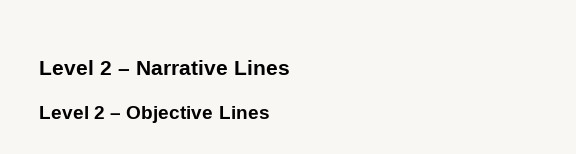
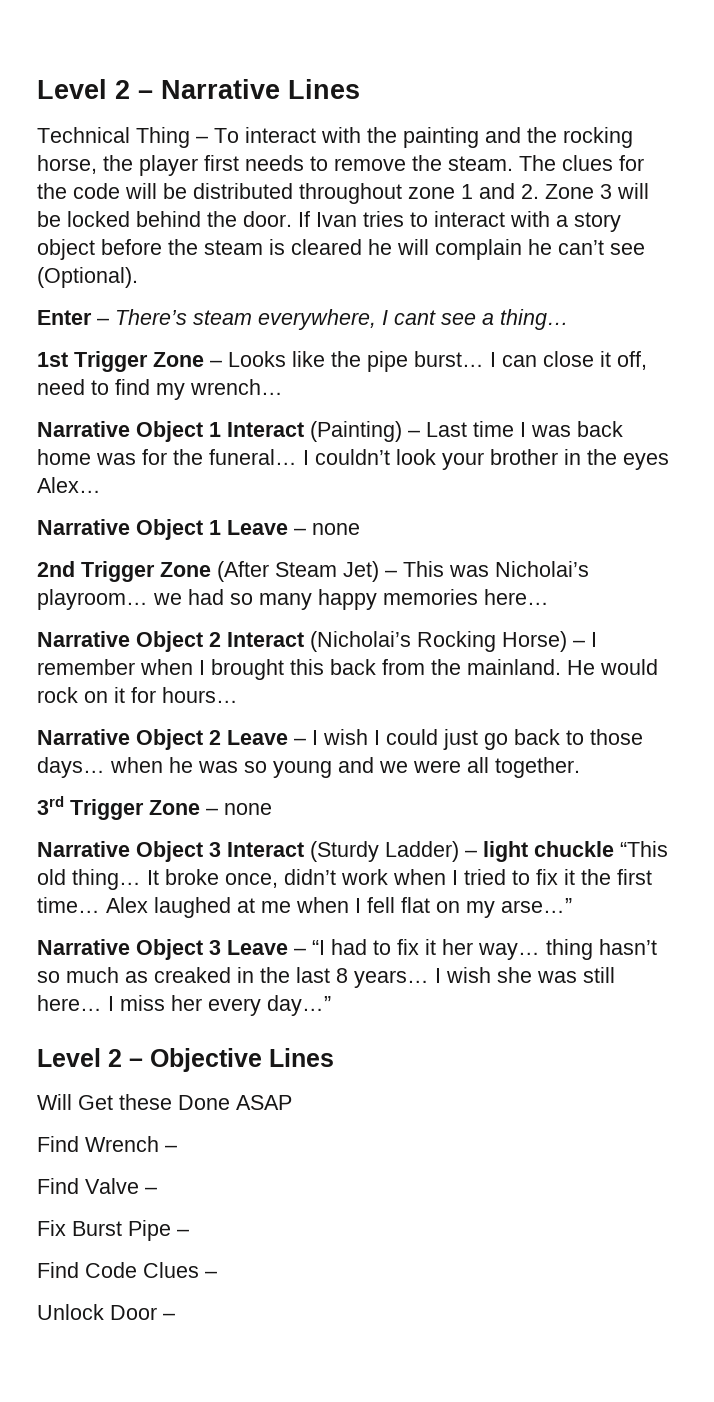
+ Technical Thing – To interact with the painting and the rocking horse, the player first needs to remove the steam. The clues for the code will be distributed throughout zone 1 and 2. Zone 3 will be locked behind the door. If Ivan tries to interact with a story object before the steam is cleared he will complain he can’t see (Optional).
+ Enter – There’s steam everywhere, I cant see a thing…
+ 1st Trigger Zone – Looks like the pipe burst… I can close it off, need to find my wrench…
+ Narrative Object 1 Interact (Painting) – Last time I was back home was for the funeral… I couldn’t look your brother in the eyes Alex…
+ Narrative Object 1 Leave – none
+ 2nd Trigger Zone (After Steam Jet) – This was Nicholai’s playroom… we had so many happy memories here…
+ Narrative Object 2 Interact (Nicholai’s Rocking Horse) – I remember when I brought this back from the mainland. He would rock on it for hours…
+ Narrative Object 2 Leave – I wish I could just go back to those days… when he was so young and we were all together.
+ 3rd Trigger Zone – none
+ Narrative Object 3 Interact (Sturdy Ladder) – light chuckle “This old thing… It broke once, didn’t work when I tried to fix it the first time… Alex laughed at me when I fell flat on my arse…”
+ Narrative Object 3 Leave – “I had to fix it her way… thing hasn’t so much as creaked in the last 8 years… I wish she was still here… I miss her every day…”
+ Will Get these Done ASAP
+ Find Wrench –
+ Find Valve –
+ Fix Burst Pipe –
+ Find Code Clues –
+ Unlock Door –

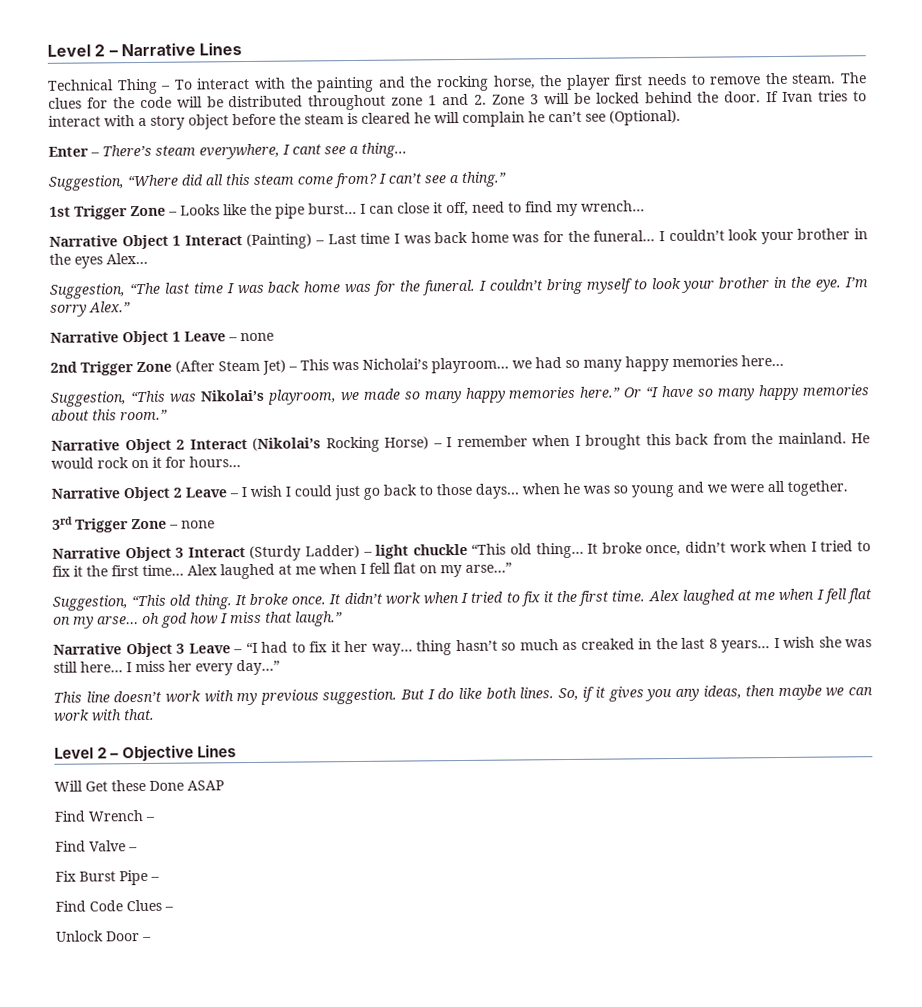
+ Suggestion, “Where did all this steam come from? I can’t see a thing.”
+ Suggestion, “The last time I was back home was for the funeral. I couldn’t bring myself to look your brother in the eye. I’m sorry Alex.”
+ Suggestion, “This was Nikolai’s playroom, we made so many happy memories here.” Or “I have so many happy memories about this room.”
- Narrative Object 2 Interact (Nicholai’s Rocking Horse) – I remember when I brought this back from the mainland.
+ Narrative Object 2 Interact (Nikolai’s Rocking Horse) – I remember when I brought this back from the mainland.
+ Suggestion, “This old thing. It broke once. It didn’t work when I tried to fix it the first time. Alex laughed at me when I fell flat on my arse… oh god how I miss that laugh.”
+ This line doesn’t work with my previous suggestion. But I do like both lines. So, if it gives you any ideas, then maybe we can work with that.

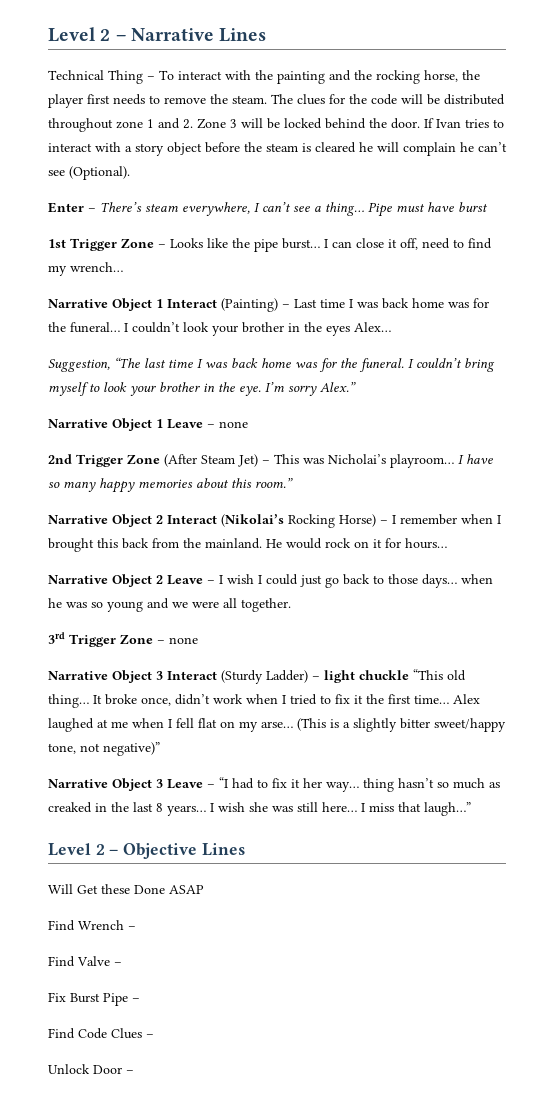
- Enter – There’s steam everywhere, I cant see a thing…
- Suggestion, “Where did all this steam come from? I can’t see a thing.”
+ Enter – There’s steam everywhere, I can’t see a thing… Pipe must have burst
- 2nd Trigger Zone (After Steam Jet) – This was Nicholai’s playroom… we had so many happy memories here…
- Suggestion, “This was Nikolai’s playroom, we made so many happy memories here.” Or “I have so many happy memories about this room.”
+ 2nd Trigger Zone (After Steam Jet) – This was Nicholai’s playroom… I have so many happy memories about this room.”
- Alex laughed at me when I fell flat on my arse…”
- Suggestion, “This old thing. It broke once. It didn’t work when I tried to fix it the first time. Alex laughed at me when I fell flat on my arse… oh god how I miss that laugh.”
+ Alex laughed at me when I fell flat on my arse… (This is a slightly bitter sweet/happy tone, not negative)”
- I miss her every day…”
- This line doesn’t work with my previous suggestion. But I do like both lines. So, if it gives you any ideas, then maybe we can work with that.
+ I miss that laugh…”

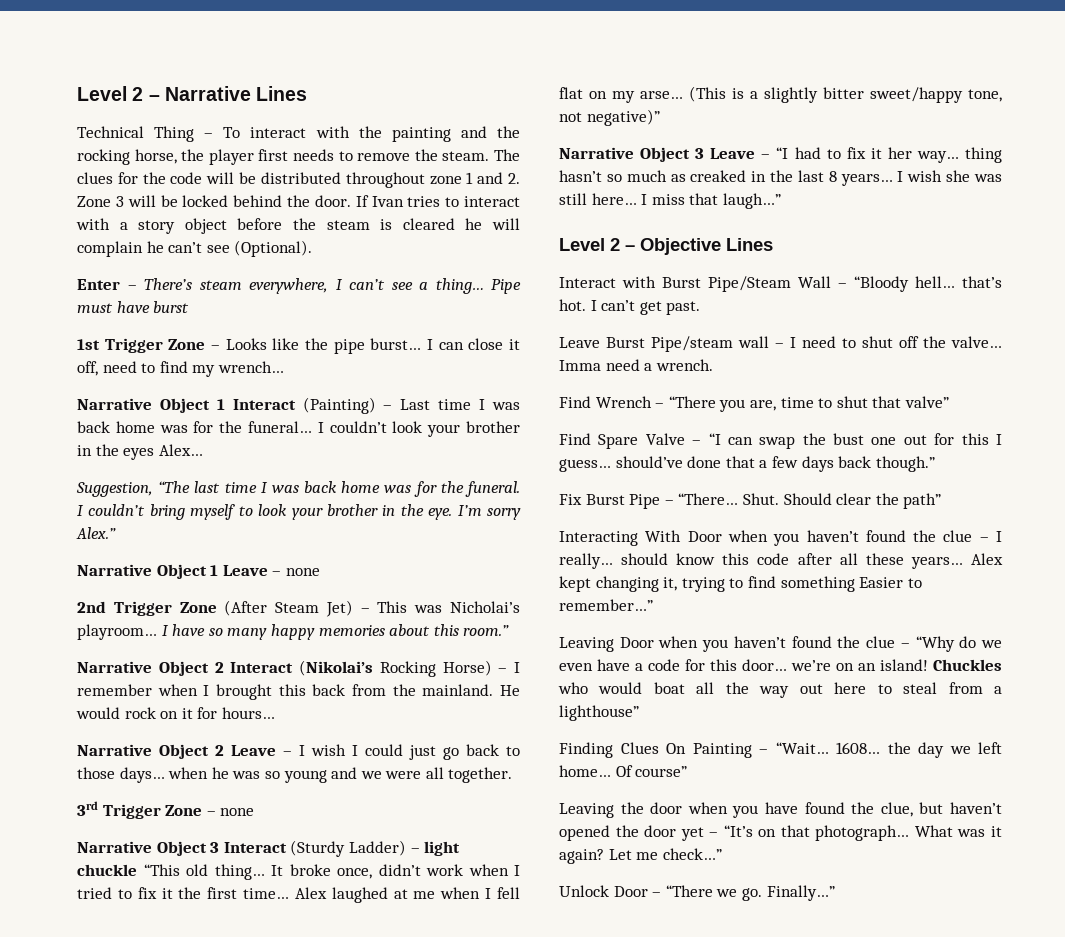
- Will Get these Done ASAP
- Find Wrench –
- Find Valve –
- Fix Burst Pipe –
- Find Code Clues –
+ Interact with Burst Pipe/Steam Wall – “Bloody hell… that’s hot. I can’t get past.
+ Leave Burst Pipe/steam wall – I need to shut off the valve… Imma need a wrench.
+ Find Wrench – “There you are, time to shut that valve”
+ Find Spare Valve – “I can swap the bust one out for this I guess… should’ve done that a few days back though.”
+ Fix Burst Pipe – “There… Shut. Should clear the path”
+ Interacting With Door when you haven’t found the clue – I really… should know this code after all these years… Alex kept changing it, trying to find something Easier to remember…”
+ Leaving Door when you haven’t found the clue – “Why do we even have a code for this door… we’re on an island! Chuckles who would boat all the way out here to steal from a lighthouse”
+ Finding Clues On Painting – “Wait… 1608… the day we left home… Of course”
+ Leaving the door when you have found the clue, but haven’t opened the door yet – “It’s on that photograph… What was it again? Let me check…”
- Unlock Door –
+ Unlock Door – “There we go. Finally…”

